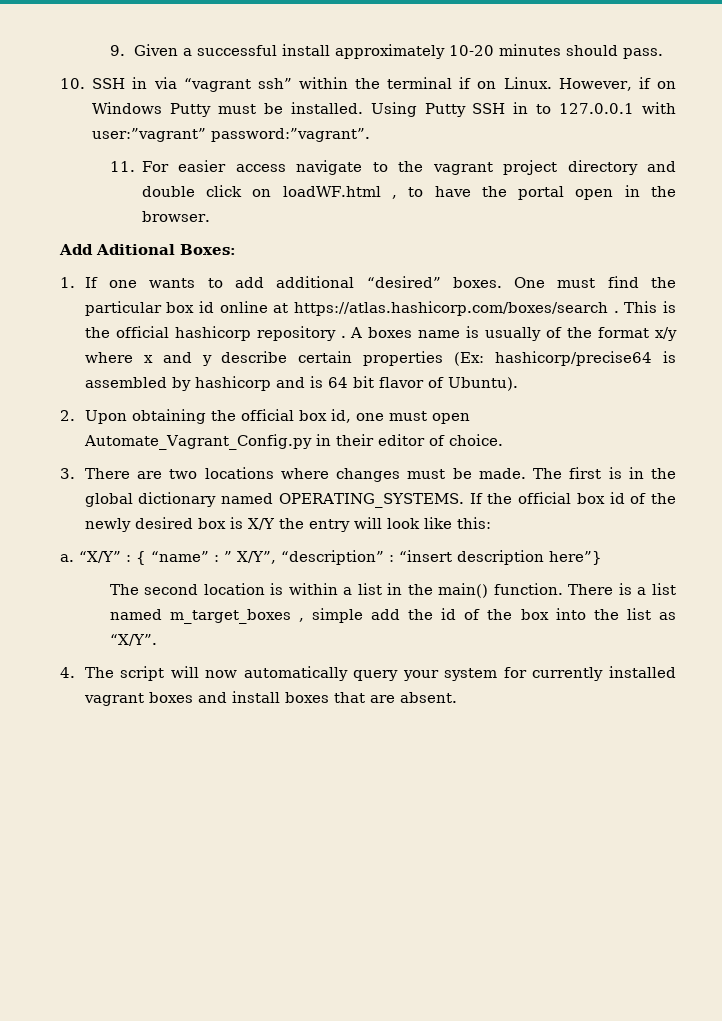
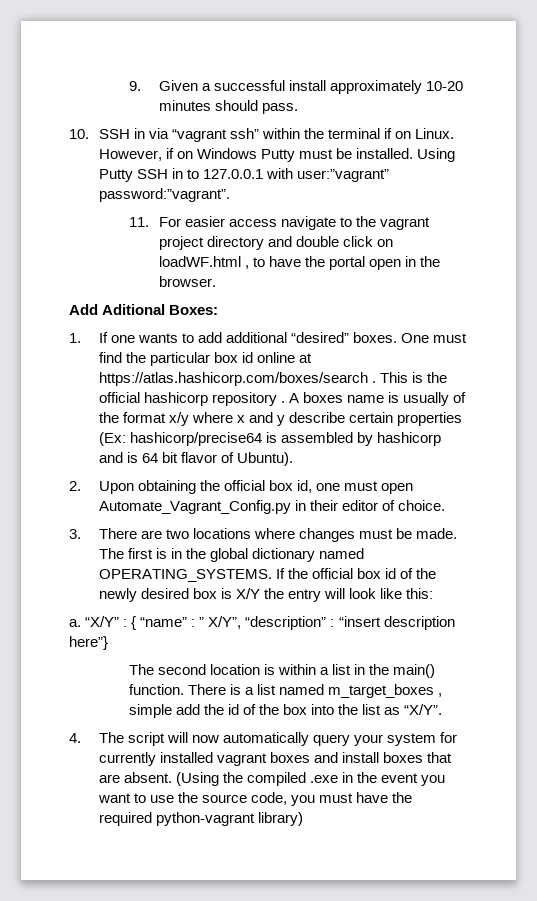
+ (Using the compiled .exe in the event you want to use the source code, you must have the required python-vagrant library)

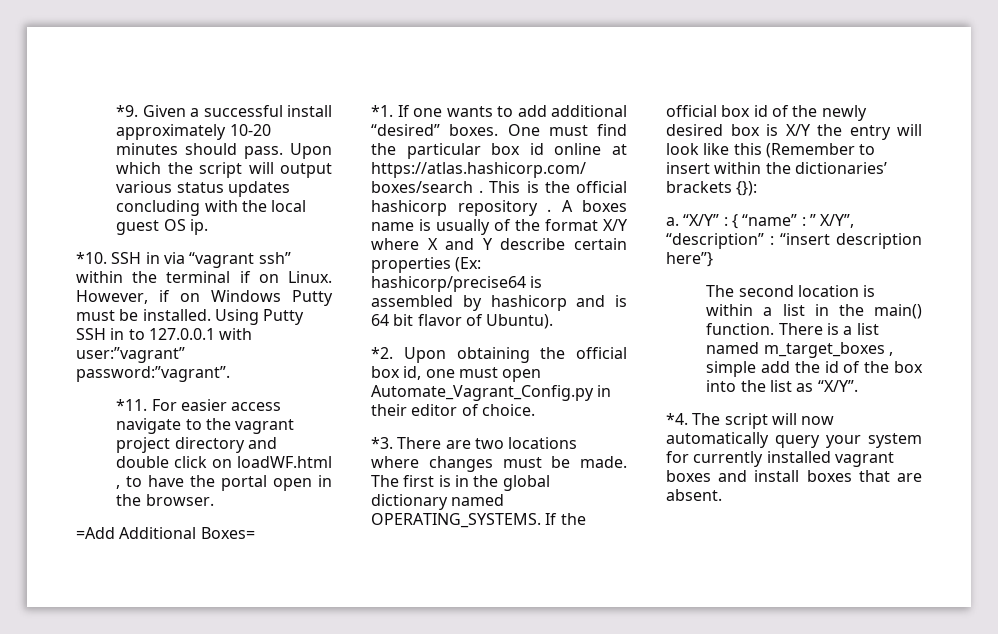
- 9. Given a successful install approximately 10-20 minutes should pass.
- 10. SSH in via “vagrant ssh” within the terminal if on Linux.
+ *9. Given a successful install approximately 10-20 minutes should pass. Upon which the script will output various status updates concluding with the local guest OS ip.
+ *10. SSH in via “vagrant ssh” within the terminal if on Linux.
- 11. For easier access navigate to the vagrant project directory and double click on loadWF.html , to have the portal open in the browser.
+ *11. For easier access navigate to the vagrant project directory and double click on loadWF.html , to have the portal open in the browser.
- Add Aditional Boxes:
- 1. If one wants to add additional “desired” boxes.
+ =Add Additional Boxes=
+ *1. If one wants to add additional “desired” boxes.
- A boxes name is usually of the format x/y where x and y describe certain properties (Ex: hashicorp/precise64 is assembled by hashicorp and is 64 bit flavor of Ubuntu).
+ A boxes name is usually of the format X/Y where X and Y describe certain properties (Ex: hashicorp/precise64 is assembled by hashicorp and is 64 bit flavor of Ubuntu).
- 2. Upon obtaining the official box id, one must open Automate_Vagrant_Config.py in their editor of choice.
+ *2. Upon obtaining the official box id, one must open Automate_Vagrant_Config.py in their editor of choice.
- 3. There are two locations where changes must be made.
+ *3. There are two locations where changes must be made.
- If the official box id of the newly desired box is X/Y the entry will look like this:
+ If the official box id of the newly desired box is X/Y the entry will look like this (Remember to insert within the dictionaries’ brackets {}):
- 4. The script will now automatically query your system for currently installed vagrant boxes and install boxes that are absent. (Using the compiled .exe in the event you want to use the source code, you must have the required python-vagrant library)
+ *4. The script will now automatically query your system for currently installed vagrant boxes and install boxes that are absent.

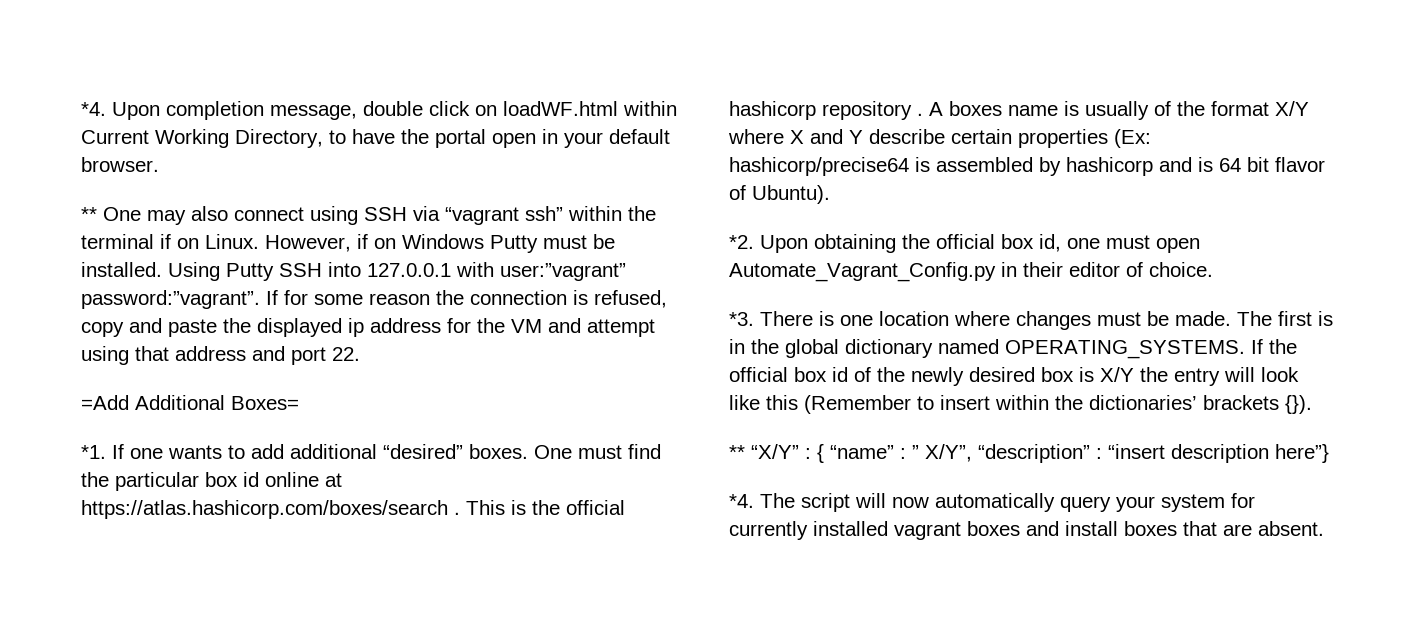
- *9. Given a successful install approximately 10-20 minutes should pass. Upon which the script will output various status updates concluding with the local guest OS ip.
- *10. SSH in via “vagrant ssh” within the terminal if on Linux.
+ *4. Upon completion message, double click on loadWF.html within Current Working Directory, to have the portal open in your default browser.
+ ** One may also connect using SSH via “vagrant ssh” within the terminal if on Linux.
- Using Putty SSH in to 127.0.0.1 with user:”vagrant” password:”vagrant”.
- *11. For easier access navigate to the vagrant project directory and double click on loadWF.html , to have the portal open in the browser.
+ Using Putty SSH into 127.0.0.1 with user:”vagrant” password:”vagrant”. If for some reason the connection is refused, copy and paste the displayed ip address for the VM and attempt using that address and port 22.
- There are two locations where changes must be made.
+ There is one location where changes must be made.
- If the official box id of the newly desired box is X/Y the entry will look like this (Remember to insert within the dictionaries’ brackets {}):
- a. “X/Y” : { “name” : ” X/Y”, “description” : “insert description here”}
+ If the official box id of the newly desired box is X/Y the entry will look like this (Remember to insert within the dictionaries’ brackets {}).
+ ** “X/Y” : { “name” : ” X/Y”, “description” : “insert description here”}
- The second location is within a list in the main() function. There is a list named m_target_boxes , simple add the id of the box into the list as “X/Y”.

